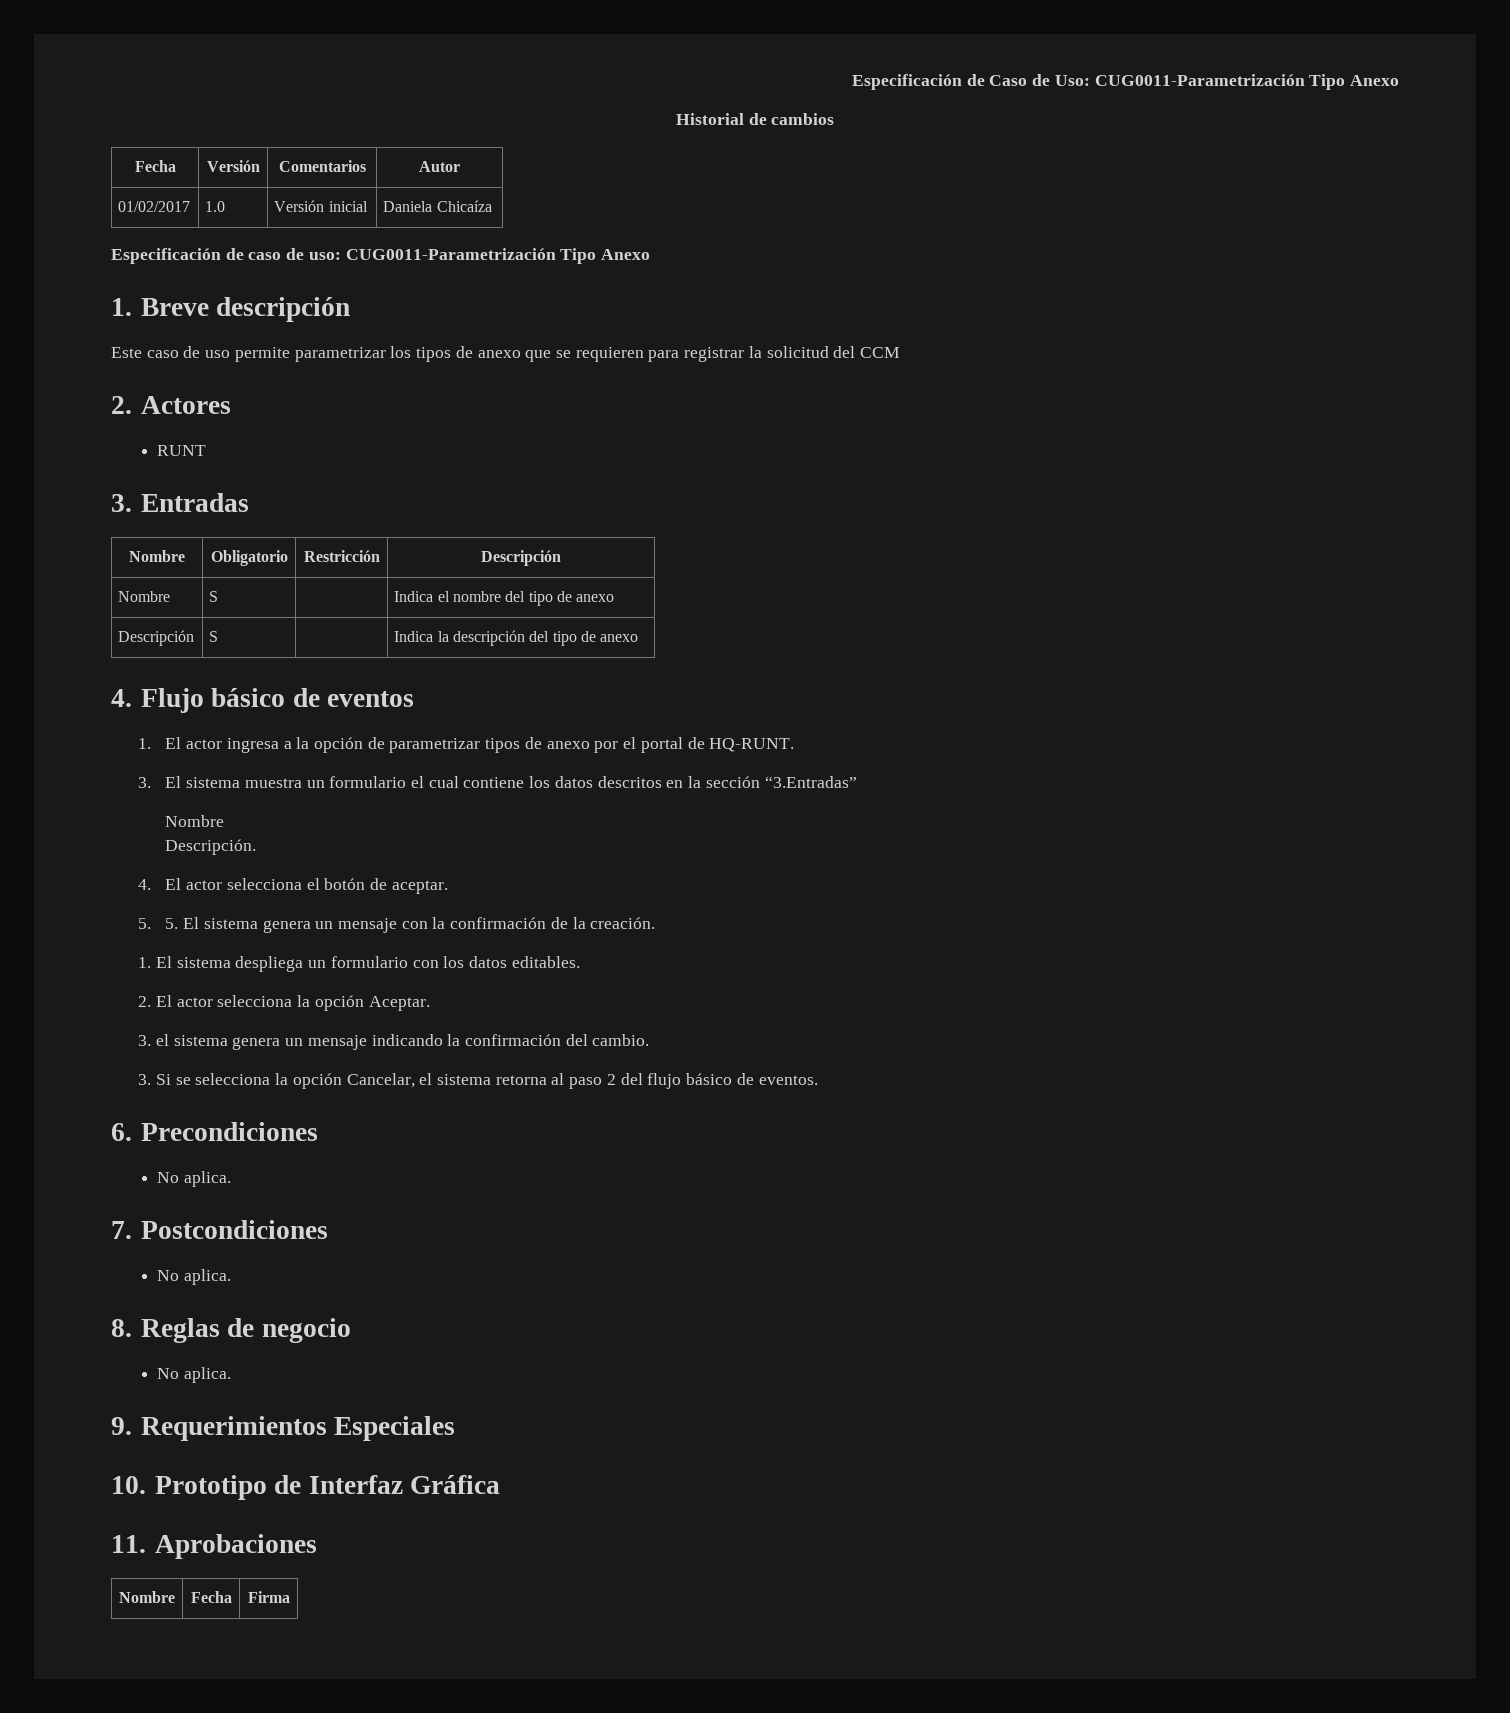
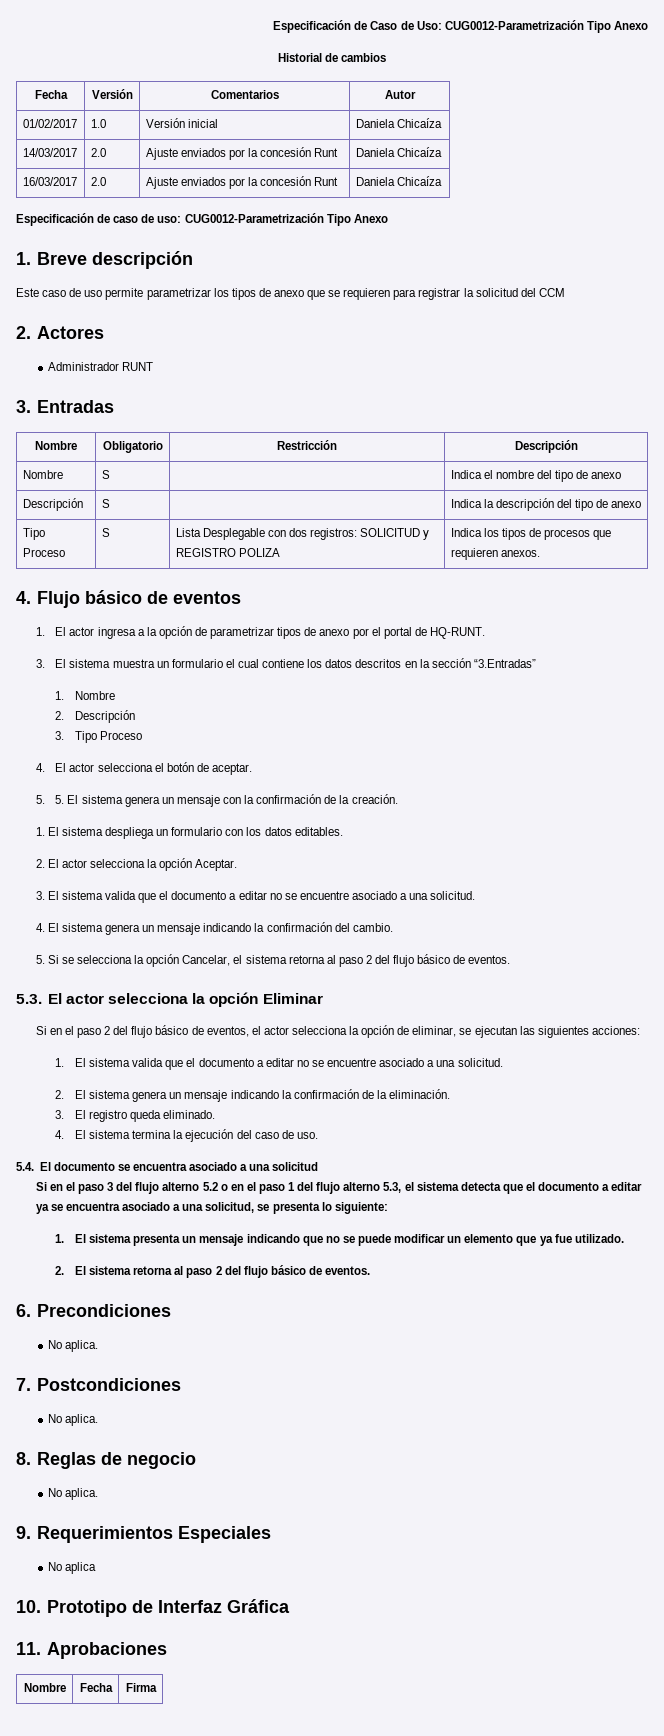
- Especificación de Caso de Uso: CUG0011-Parametrización Tipo Anexo
+ Especificación de Caso de Uso: CUG0012-Parametrización Tipo Anexo
+ 14/03/2017 | 2.0 | Ajuste enviados por la concesión Runt | Daniela Chicaíza
+ 16/03/2017 | 2.0 | Ajuste enviados por la concesión Runt | Daniela Chicaíza
- Especificación de caso de uso: CUG0011-Parametrización Tipo Anexo
+ Especificación de caso de uso: CUG0012-Parametrización Tipo Anexo
- RUNT
+ Administrador RUNT
+ Tipo Proceso | S | Lista Desplegable con dos registros: SOLICITUD y REGISTRO POLIZA | Indica los tipos de procesos que requieren anexos.
  3. El sistema muestra un formulario el cual contiene los datos descritos en la sección “3.Entradas”
- Nombre
+ 1. Nombre
- Descripción.
+ 2. Descripción
+ 3. Tipo Proceso
- 3. el sistema genera un mensaje indicando la confirmación del cambio.
+ 3. El sistema valida que el documento a editar no se encuentre asociado a una solicitud.
+ 4. El sistema genera un mensaje indicando la confirmación del cambio.
- 3. Si se selecciona la opción Cancelar, el sistema retorna al paso 2 del flujo básico de eventos.
+ 5. Si se selecciona la opción Cancelar, el sistema retorna al paso 2 del flujo básico de eventos.
+ 5.3. El actor selecciona la opción Eliminar
+ Si en el paso 2 del flujo básico de eventos, el actor selecciona la opción de eliminar, se ejecutan las siguientes acciones:
+ 1. El sistema valida que el documento a editar no se encuentre asociado a una solicitud.
+ 2. El sistema genera un mensaje indicando la confirmación de la eliminación.
+ 3. El registro queda eliminado.
+ 4. El sistema termina la ejecución del caso de uso.
+ 5.4. El documento se encuentra asociado a una solicitud
+ Si en el paso 3 del flujo alterno 5.2 o en el paso 1 del flujo alterno 5.3, el sistema detecta que el documento a editar ya se encuentra asociado a una solicitud, se presenta lo siguiente:
+ 1. El sistema presenta un mensaje indicando que no se puede modificar un elemento que ya fue utilizado.
+ 2. El sistema retorna al paso 2 del flujo básico de eventos.
+ No aplica

